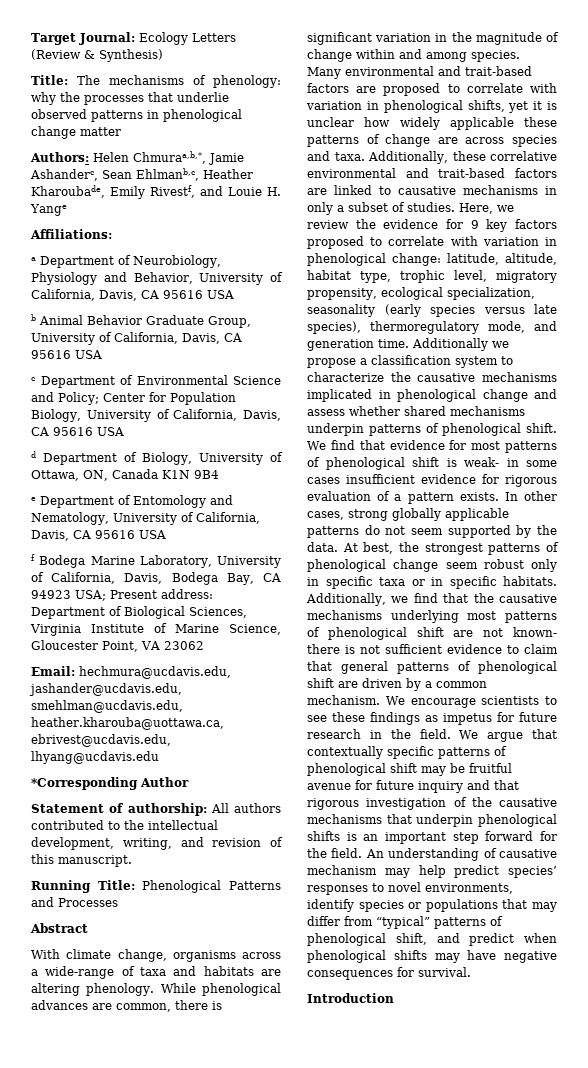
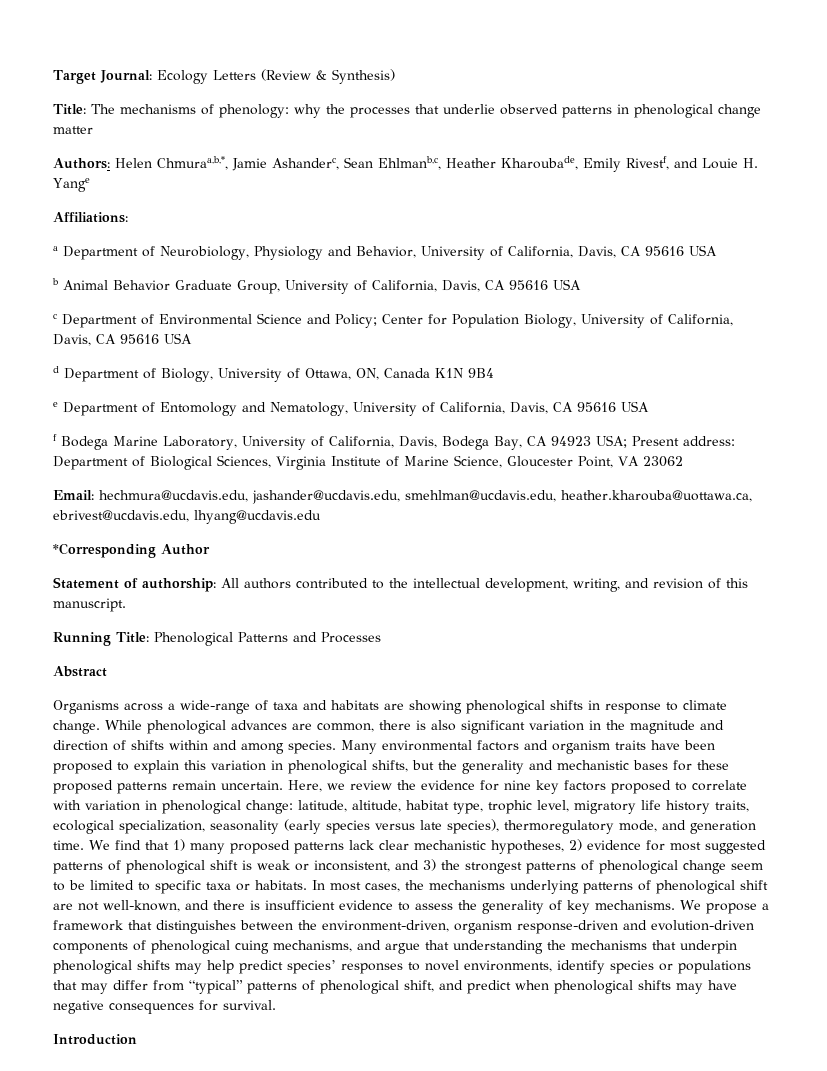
- With climate change, organisms across a wide-range of taxa and habitats are altering phenology.
+ Organisms across a wide-range of taxa and habitats are showing phenological shifts in response to climate change.
- While phenological advances are common, there is significant variation in the magnitude of change within and among species.
+ While phenological advances are common, there is also significant variation in the magnitude and direction of shifts within and among species.
- Many environmental and trait-based factors are proposed to correlate with variation in phenological shifts, yet it is unclear how widely applicable these patterns of change are across species and taxa. Additionally, these correlative environmental and trait-based factors are linked to causative mechanisms in only a subset of studies.
+ Many environmental factors and organism traits have been proposed to explain this variation in phenological shifts, but the generality and mechanistic bases for these proposed patterns remain uncertain.
- Here, we review the evidence for 9 key factors proposed to correlate with variation in phenological change: latitude, altitude, habitat type, trophic level, migratory propensity, ecological specialization, seasonality (early species versus late species), thermoregulatory mode, and generation time.
+ Here, we review the evidence for nine key factors proposed to correlate with variation in phenological change: latitude, altitude, habitat type, trophic level, migratory life history traits, ecological specialization, seasonality (early species versus late species), thermoregulatory mode, and generation time.
- Additionally we propose a classification system to characterize the causative mechanisms implicated in phenological change and assess whether shared mechanisms underpin patterns of phenological shift. We find that evidence for most patterns of phenological shift is weak- in some cases insufficient evidence for rigorous evaluation of a pattern exists. In other cases, strong globally applicable patterns do not seem supported by the data. At best, the strongest patterns of phenological change seem robust only in specific taxa or in specific habitats. Additionally, we find that the causative mechanisms underlying most patterns of phenological shift are not known- there is not sufficient evidence to claim that general patterns of phenological shift are driven by a common mechanism. We encourage scientists to see these findings as impetus for future research in the field. We argue that contextually specific patterns of phenological shift may be fruitful avenue for future inquiry and that rigorous investigation of the causative mechanisms that underpin phenological shifts is an important step forward for the field. An understanding of causative mechanism may help predict species’ responses to novel environments, identify species or populations that may differ from “typical” patterns of phenological shift, and predict when phenological shifts may have negative consequences for survival.
+ We find that 1) many proposed patterns lack clear mechanistic hypotheses, 2) evidence for most suggested patterns of phenological shift is weak or inconsistent, and 3) the strongest patterns of phenological change seem to be limited to specific taxa or habitats. In most cases, the mechanisms underlying patterns of phenological shift are not well-known, and there is insufficient evidence to assess the generality of key mechanisms. We propose a framework that distinguishes between the environment-driven, organism response-driven and evolution-driven components of phenological cuing mechanisms, and argue that understanding the mechanisms that underpin phenological shifts may help predict species’ responses to novel environments, identify species or populations that may differ from “typical” patterns of phenological shift, and predict when phenological shifts may have negative consequences for survival.

